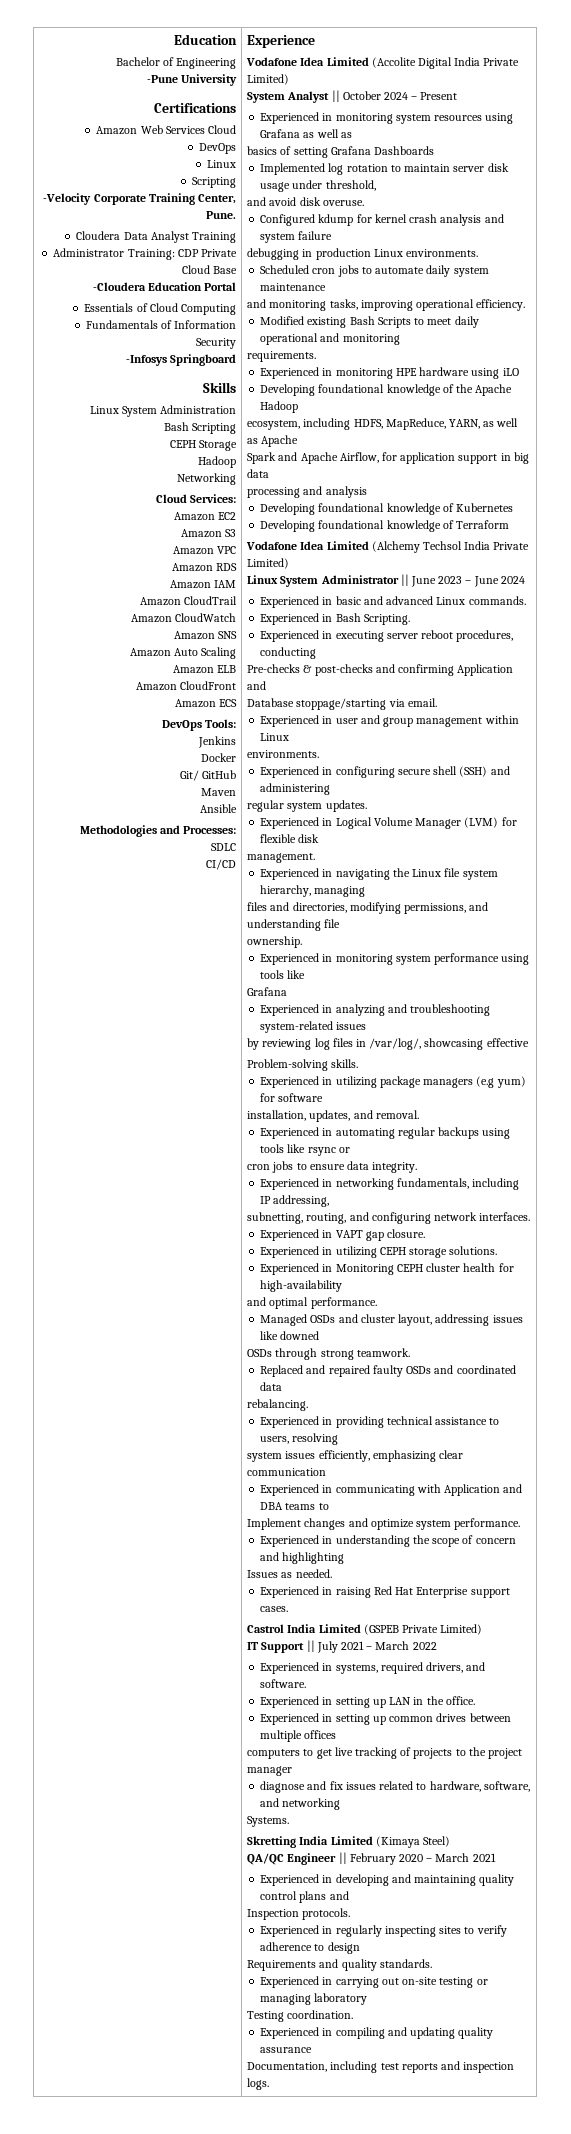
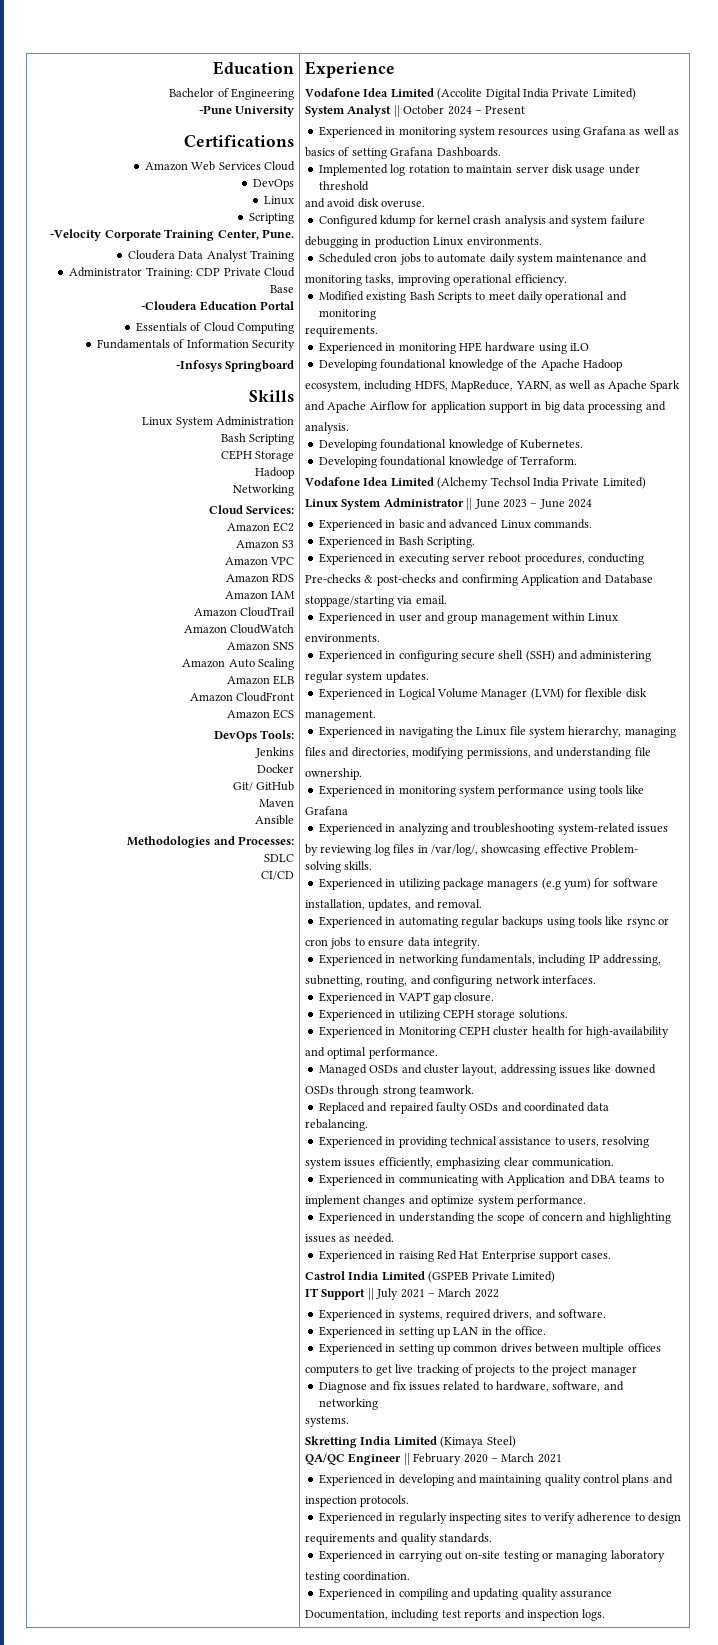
- basics of setting Grafana Dashboards
+ basics of setting Grafana Dashboards.
- Implemented log rotation to maintain server disk usage under threshold,
+ Implemented log rotation to maintain server disk usage under threshold
- Scheduled cron jobs to automate daily system maintenance
- and monitoring tasks, improving operational efficiency.
+ Scheduled cron jobs to automate daily system maintenance and
+ monitoring tasks, improving operational efficiency.
- ecosystem, including HDFS, MapReduce, YARN, as well as Apache
- Spark and Apache Airflow, for application support in big data
- processing and analysis
- Developing foundational knowledge of Kubernetes
- Developing foundational knowledge of Terraform
+ ecosystem, including HDFS, MapReduce, YARN, as well as Apache Spark
+ and Apache Airflow for application support in big data processing and
+ analysis.
+ Developing foundational knowledge of Kubernetes.
+ Developing foundational knowledge of Terraform.
- Pre-checks & post-checks and confirming Application and
- Database stoppage/starting via email.
+ Pre-checks & post-checks and confirming Application and Database
+ stoppage/starting via email.
- by reviewing log files in /var/log/, showcasing effective
- Problem-solving skills.
+ by reviewing log files in /var/log/, showcasing effective Problem-
+ solving skills.
- system issues efficiently, emphasizing clear communication
+ system issues efficiently, emphasizing clear communication.
- Implement changes and optimize system performance.
+ implement changes and optimize system performance.
- Issues as needed.
+ issues as needed.
- diagnose and fix issues related to hardware, software, and networking
+ Diagnose and fix issues related to hardware, software, and networking
- Systems.
+ systems.
- Inspection protocols.
+ inspection protocols.
- Requirements and quality standards.
+ requirements and quality standards.
- Testing coordination.
+ testing coordination.

